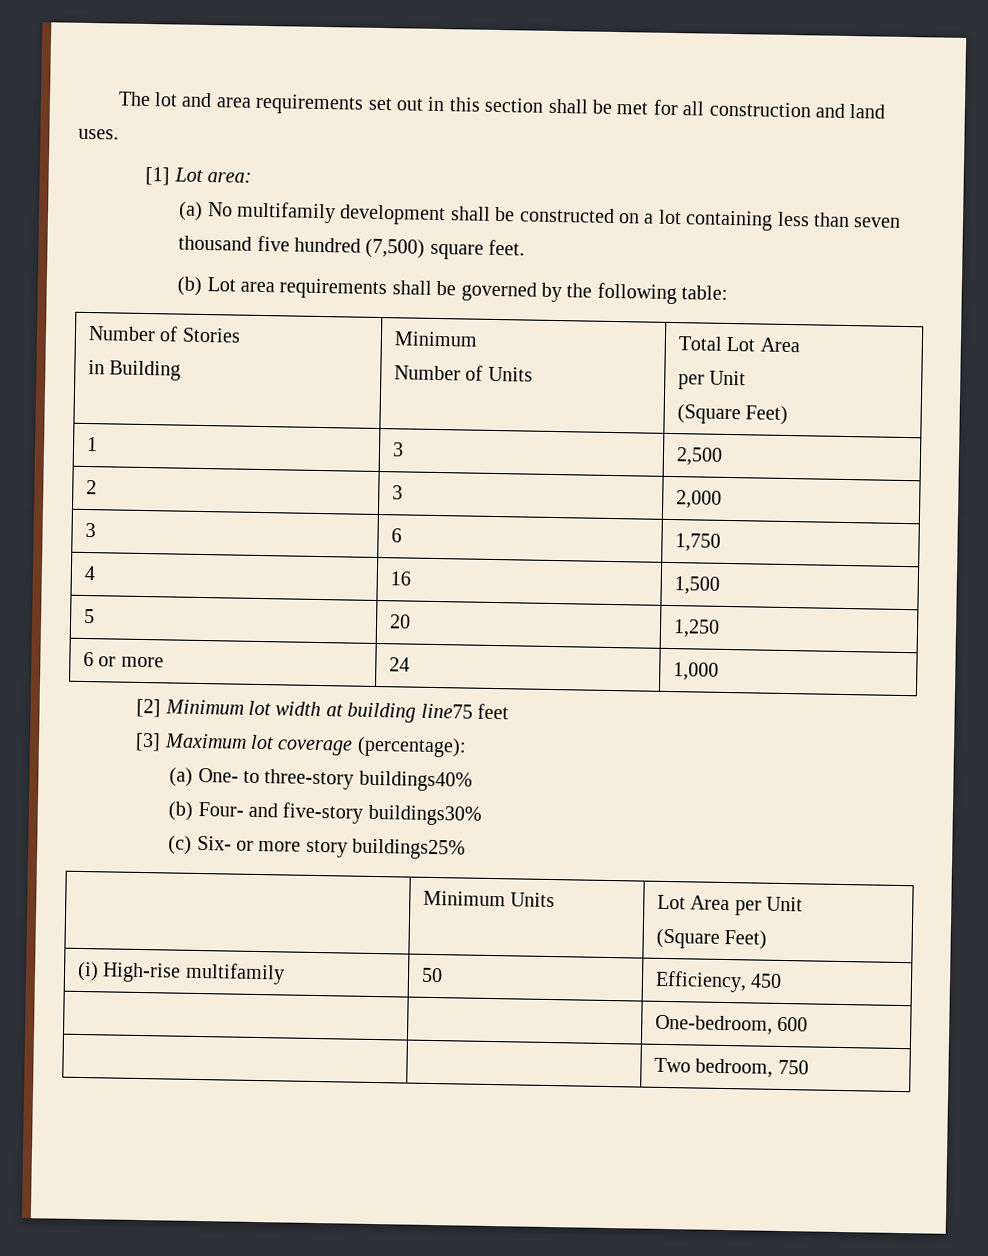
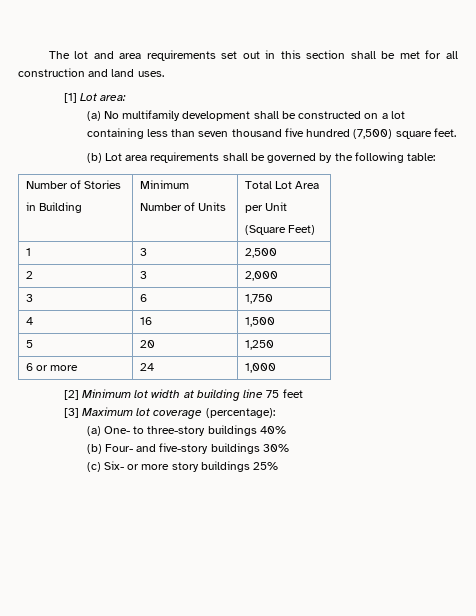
- [2] Minimum lot width at building line75 feet
+ [2] Minimum lot width at building line 75 feet
- (a) One- to three-story buildings40%
+ (a) One- to three-story buildings 40%
- (b) Four- and five-story buildings30%
+ (b) Four- and five-story buildings 30%
- (c) Six- or more story buildings25%
- | Minimum Units | Lot Area per Unit
- (Square Feet)
- (i) High-rise multifamily | 50 | Efficiency, 450
- | | One-bedroom, 600
- | | Two bedroom, 750
+ (c) Six- or more story buildings 25%

